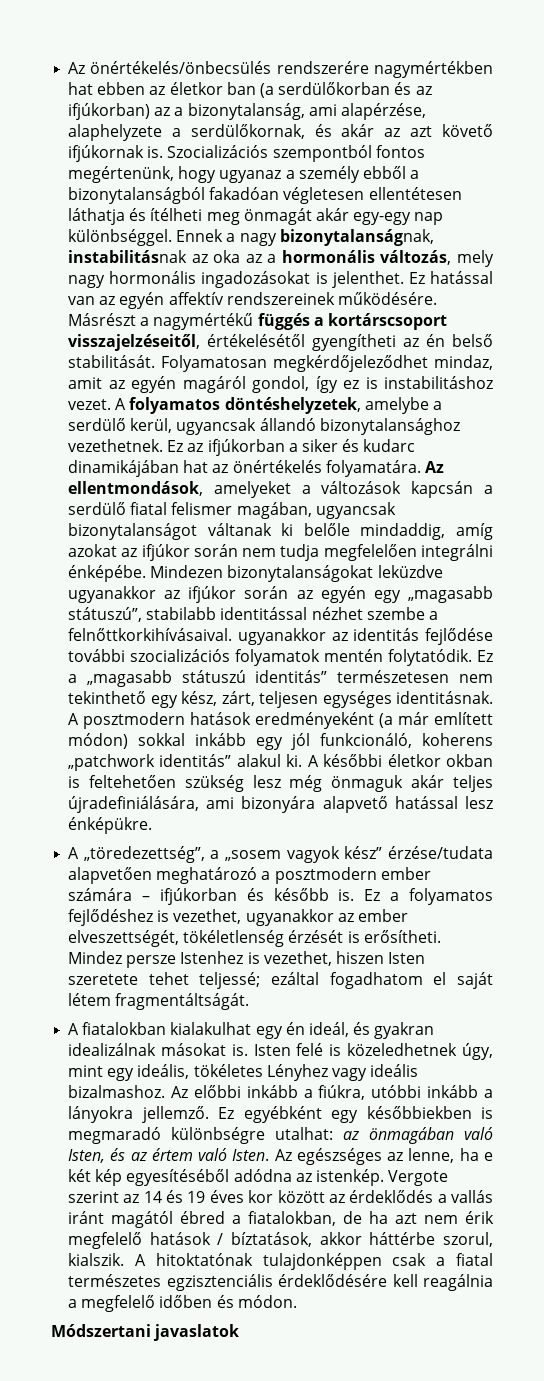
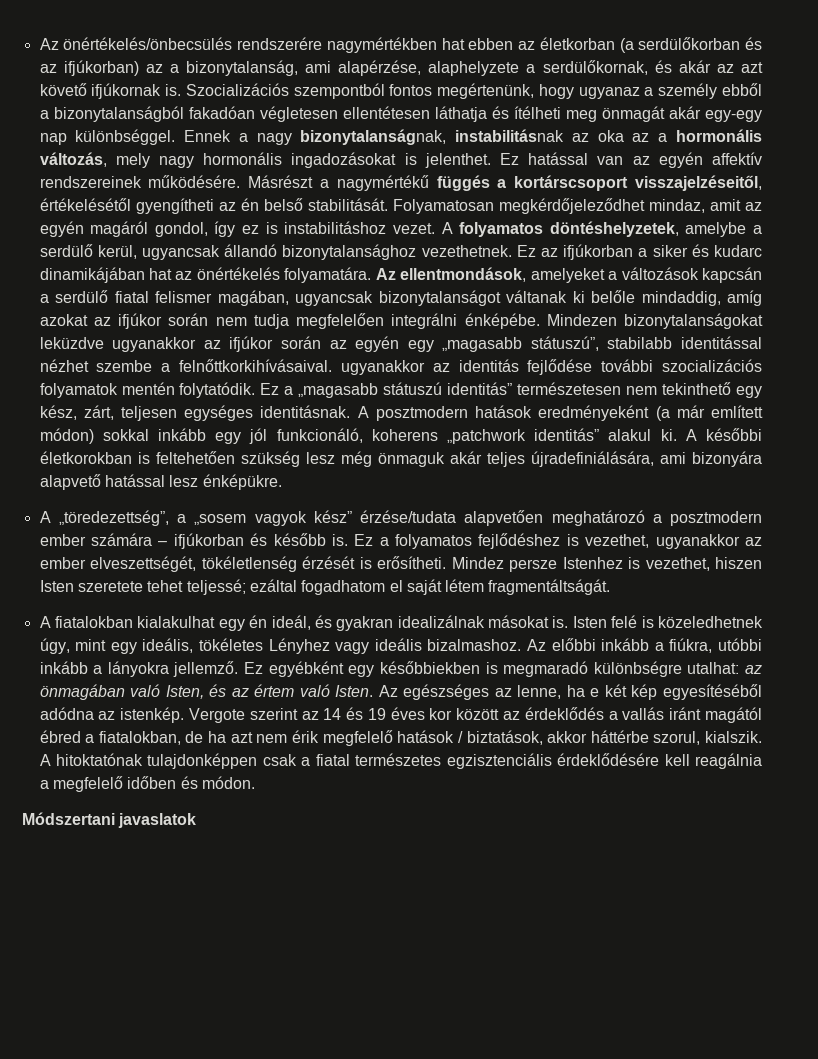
- Az önértékelés/önbecsülés rendszerére nagymértékben hat ebben az életkor ban (a serdülőkorban és az ifjúkorban) az a bizonytalanság, ami alapérzése, alaphelyzete a serdülőkornak, és akár az azt követő ifjúkornak is.
+ Az önértékelés/önbecsülés rendszerére nagymértékben hat ebben az életkorban (a serdülőkorban és az ifjúkorban) az a bizonytalanság, ami alapérzése, alaphelyzete a serdülőkornak, és akár az azt követő ifjúkornak is.
- A későbbi életkor okban is feltehetően szükség lesz még önmaguk akár teljes újradefiniálására, ami bizonyára alapvető hatással lesz énképükre.
+ A későbbi életkorokban is feltehetően szükség lesz még önmaguk akár teljes újradefiniálására, ami bizonyára alapvető hatással lesz énképükre.
- Vergote szerint az 14 és 19 éves kor között az érdeklődés a vallás iránt magától ébred a fiatalokban, de ha azt nem érik megfelelő hatások / bíztatások, akkor háttérbe szorul, kialszik.
+ Vergote szerint az 14 és 19 éves kor között az érdeklődés a vallás iránt magától ébred a fiatalokban, de ha azt nem érik megfelelő hatások / biztatások, akkor háttérbe szorul, kialszik.

